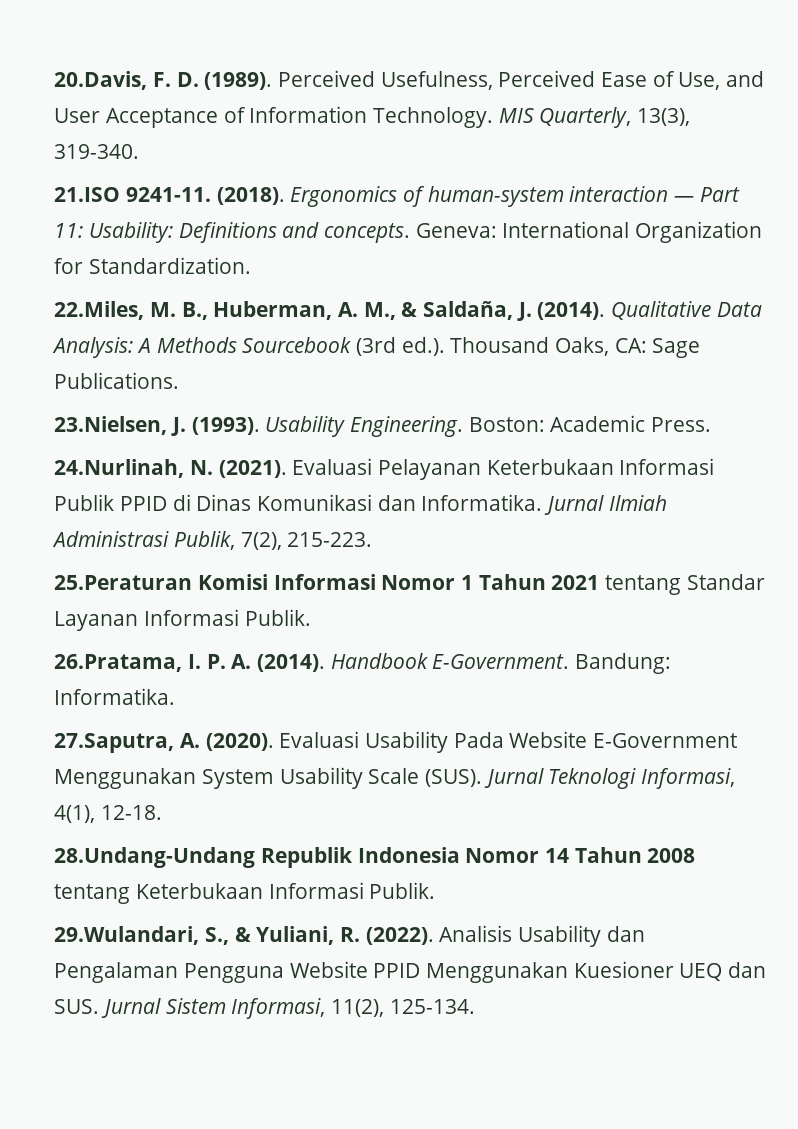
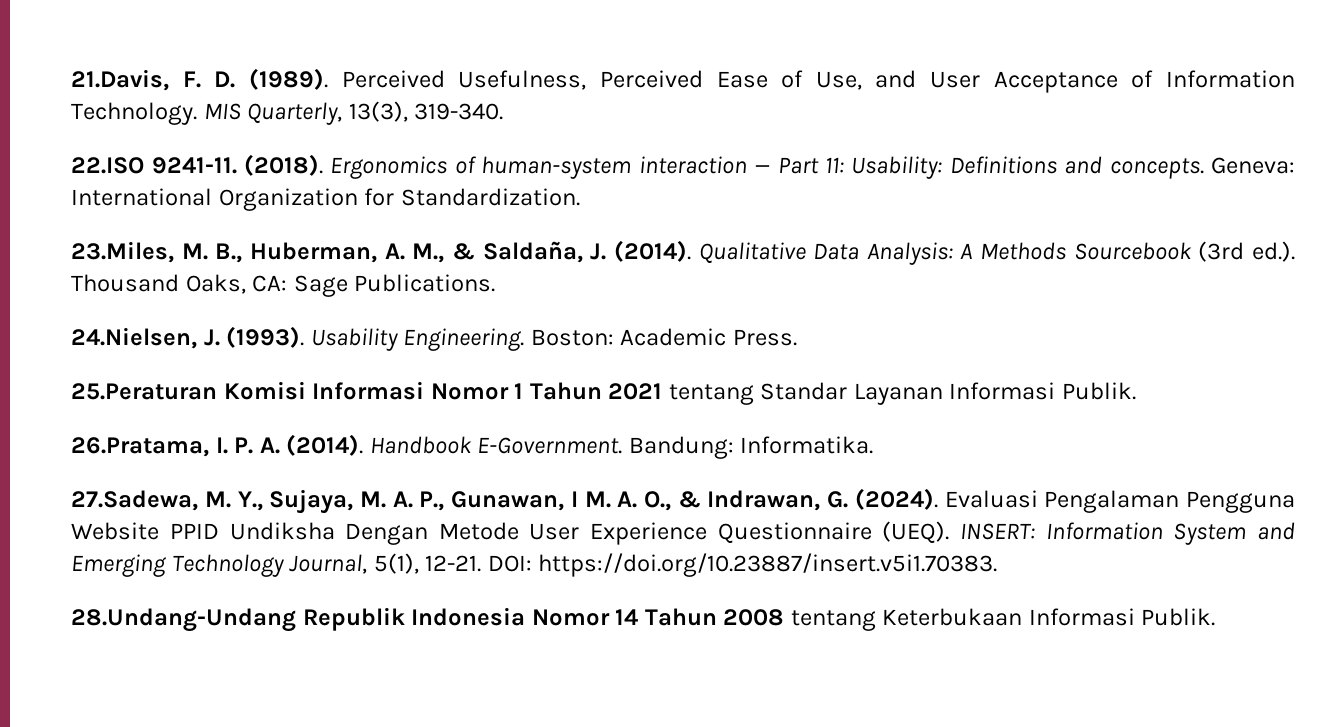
- 20.Davis, F. D. (1989).
+ 21.Davis, F. D. (1989).
- 21.ISO 9241-11.
+ 22.ISO 9241-11.
- 22.Miles, M. B., Huberman, A. M., & Saldaña, J. (2014).
+ 23.Miles, M. B., Huberman, A. M., & Saldaña, J. (2014).
- 23.Nielsen, J. (1993).
+ 24.Nielsen, J. (1993).
- 24.Nurlinah, N. (2021). Evaluasi Pelayanan Keterbukaan Informasi Publik PPID di Dinas Komunikasi dan Informatika. Jurnal Ilmiah Administrasi Publik, 7(2), 215-223.
- 27.Saputra, A. (2020). Evaluasi Usability Pada Website E-Government Menggunakan System Usability Scale (SUS). Jurnal Teknologi Informasi, 4(1), 12-18.
+ 27.Sadewa, M. Y., Sujaya, M. A. P., Gunawan, I M. A. O., & Indrawan, G. (2024). Evaluasi Pengalaman Pengguna Website PPID Undiksha Dengan Metode User Experience Questionnaire (UEQ). INSERT: Information System and Emerging Technology Journal, 5(1), 12-21. DOI: https://doi.org/10.23887/insert.v5i1.70383.
- 29.Wulandari, S., & Yuliani, R. (2022). Analisis Usability dan Pengalaman Pengguna Website PPID Menggunakan Kuesioner UEQ dan SUS. Jurnal Sistem Informasi, 11(2), 125-134.

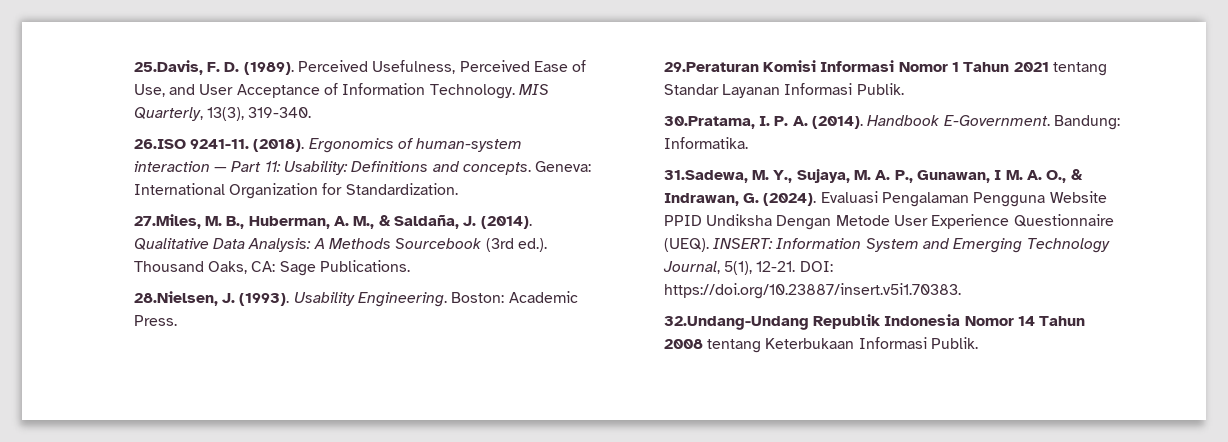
- 21.Davis, F. D. (1989).
+ 25.Davis, F. D. (1989).
- 22.ISO 9241-11.
+ 26.ISO 9241-11.
- 23.Miles, M. B., Huberman, A. M., & Saldaña, J. (2014).
+ 27.Miles, M. B., Huberman, A. M., & Saldaña, J. (2014).
- 24.Nielsen, J. (1993).
+ 28.Nielsen, J. (1993).
- 25.Peraturan Komisi Informasi Nomor 1 Tahun 2021 tentang Standar Layanan Informasi Publik.
+ 29.Peraturan Komisi Informasi Nomor 1 Tahun 2021 tentang Standar Layanan Informasi Publik.
- 26.Pratama, I. P. A. (2014).
+ 30.Pratama, I. P. A. (2014).
- 27.Sadewa, M. Y., Sujaya, M. A. P., Gunawan, I M. A. O., & Indrawan, G. (2024).
+ 31.Sadewa, M. Y., Sujaya, M. A. P., Gunawan, I M. A. O., & Indrawan, G. (2024).
- 28.Undang-Undang Republik Indonesia Nomor 14 Tahun 2008 tentang Keterbukaan Informasi Publik.
+ 32.Undang-Undang Republik Indonesia Nomor 14 Tahun 2008 tentang Keterbukaan Informasi Publik.

